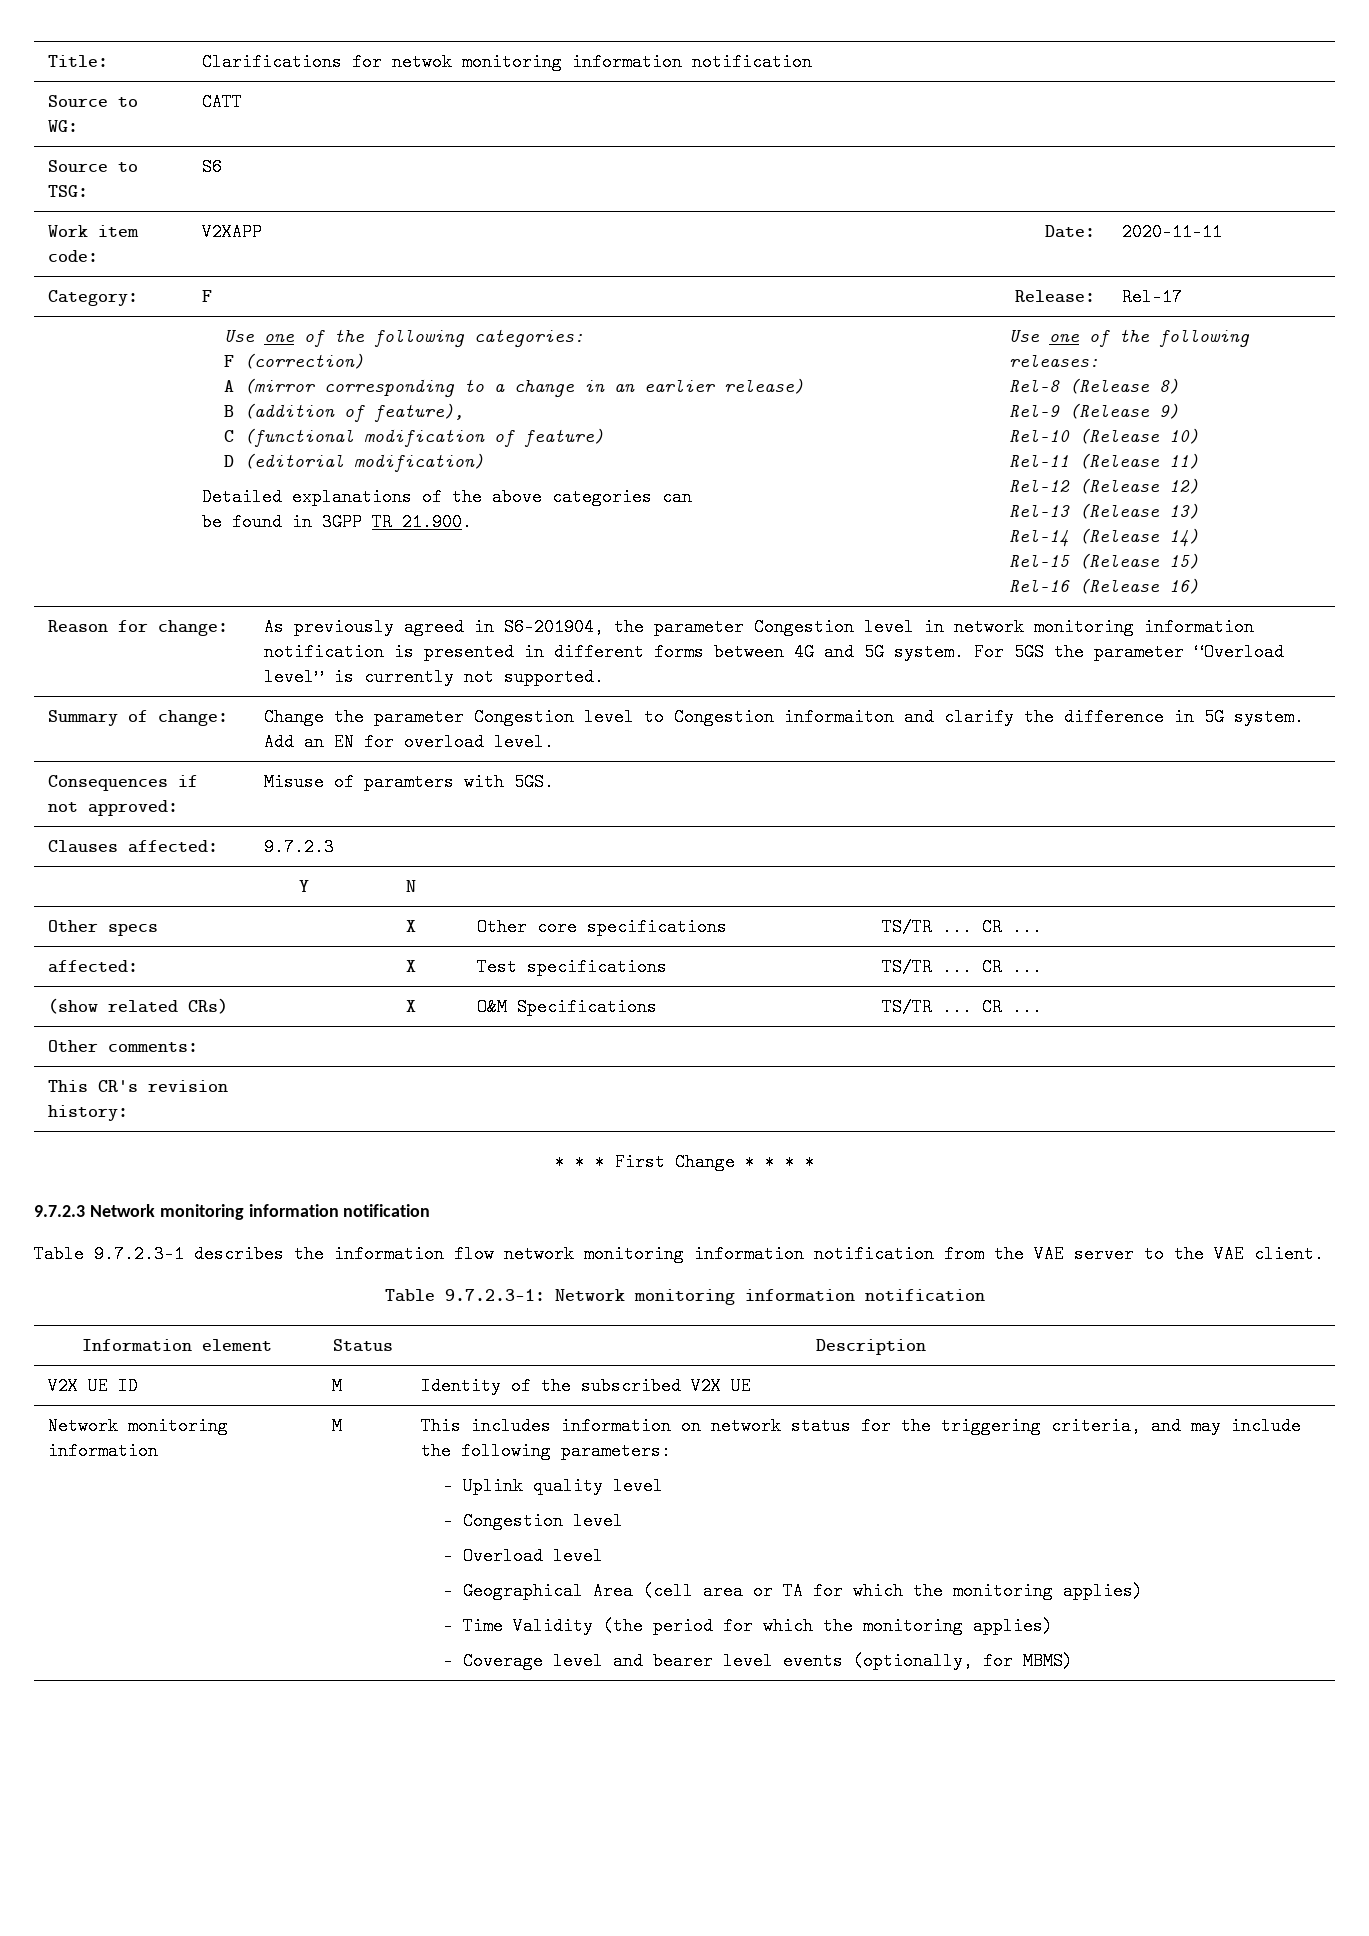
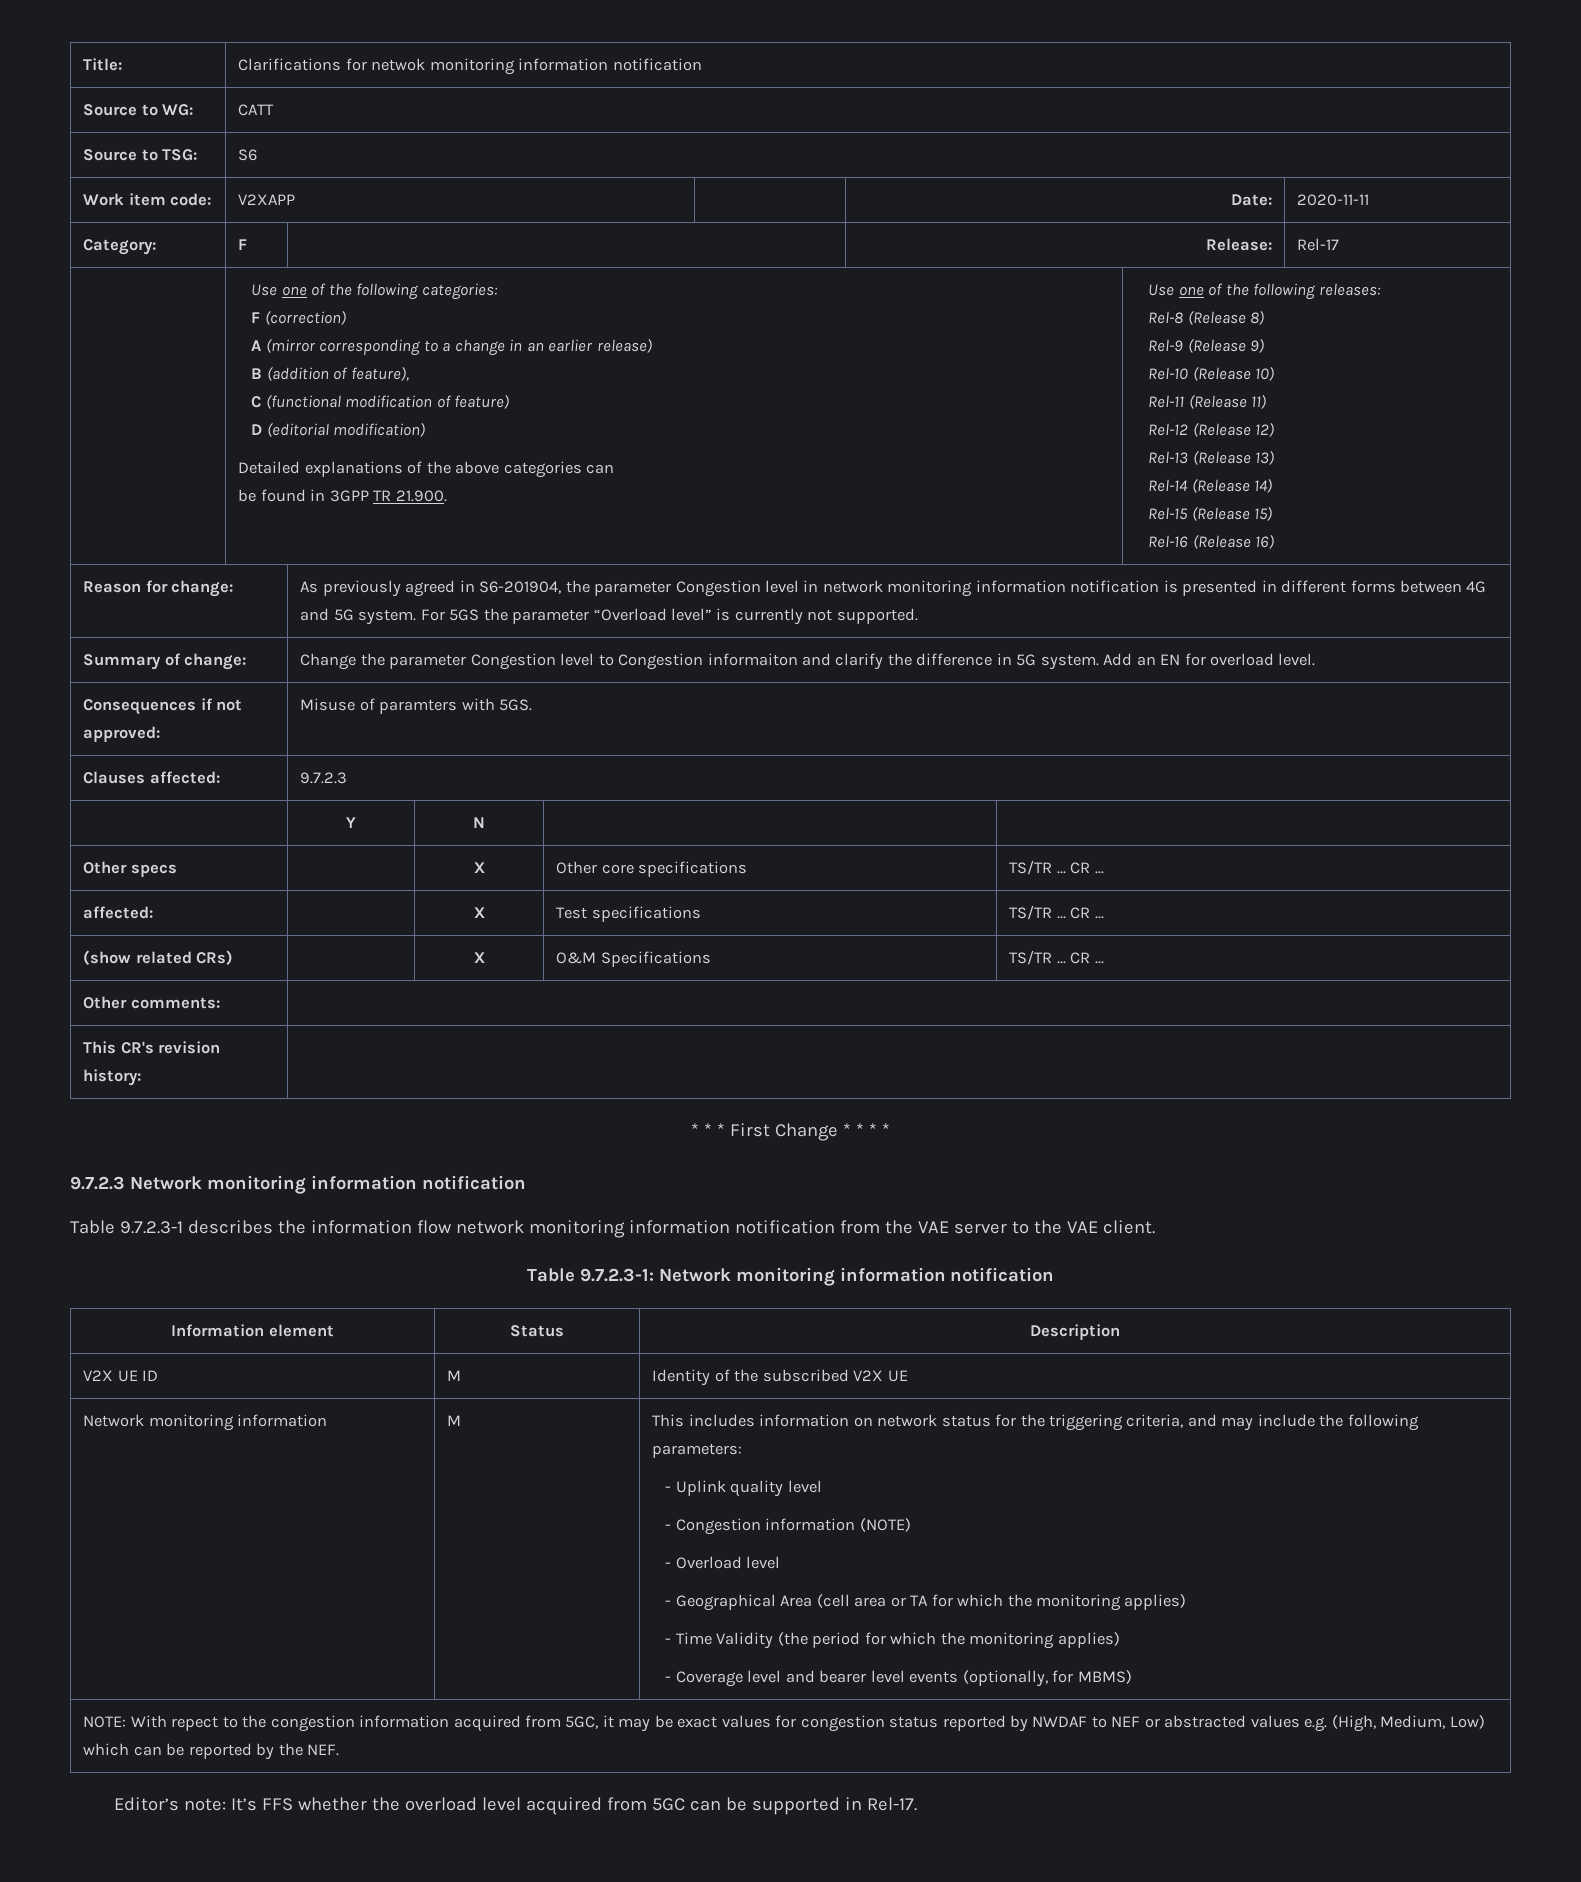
- - Congestion level
+ - Congestion information (NOTE)
+ NOTE: With repect to the congestion information acquired from 5GC, it may be exact values for congestion status reported by NWDAF to NEF or abstracted values e.g. (High, Medium, Low) which can be reported by the NEF.
+ Editor’s note: It’s FFS whether the overload level acquired from 5GC can be supported in Rel-17.

